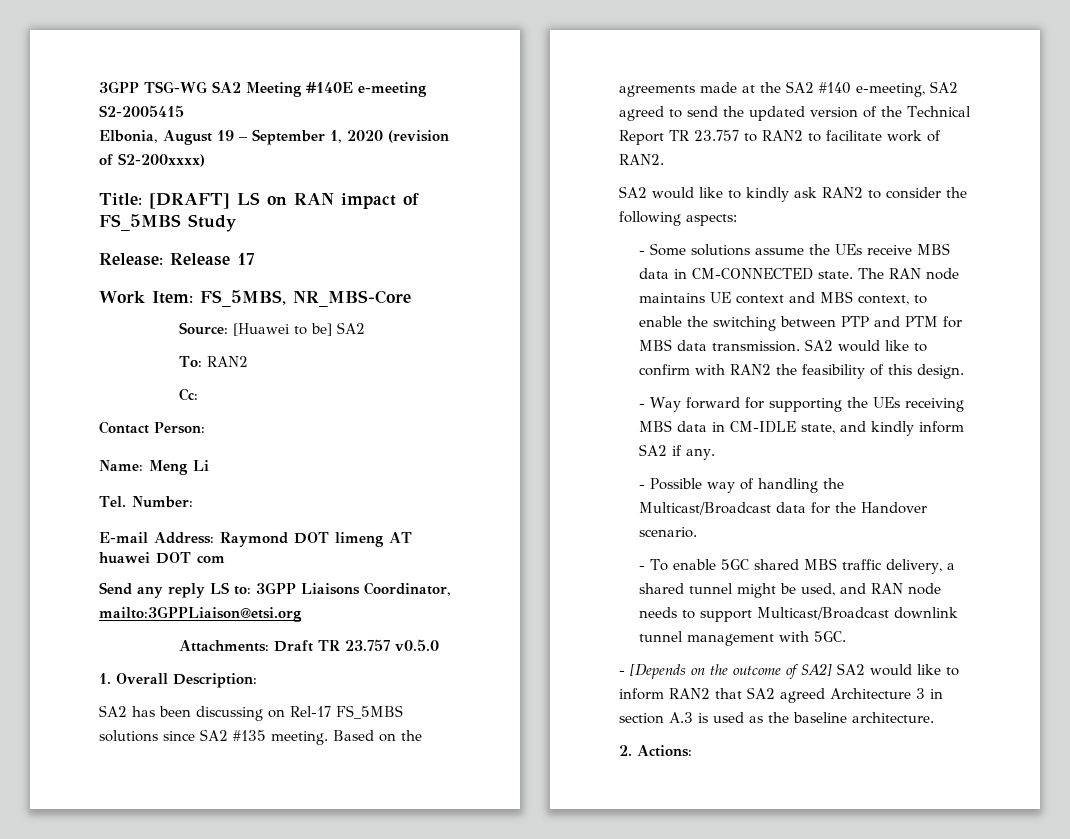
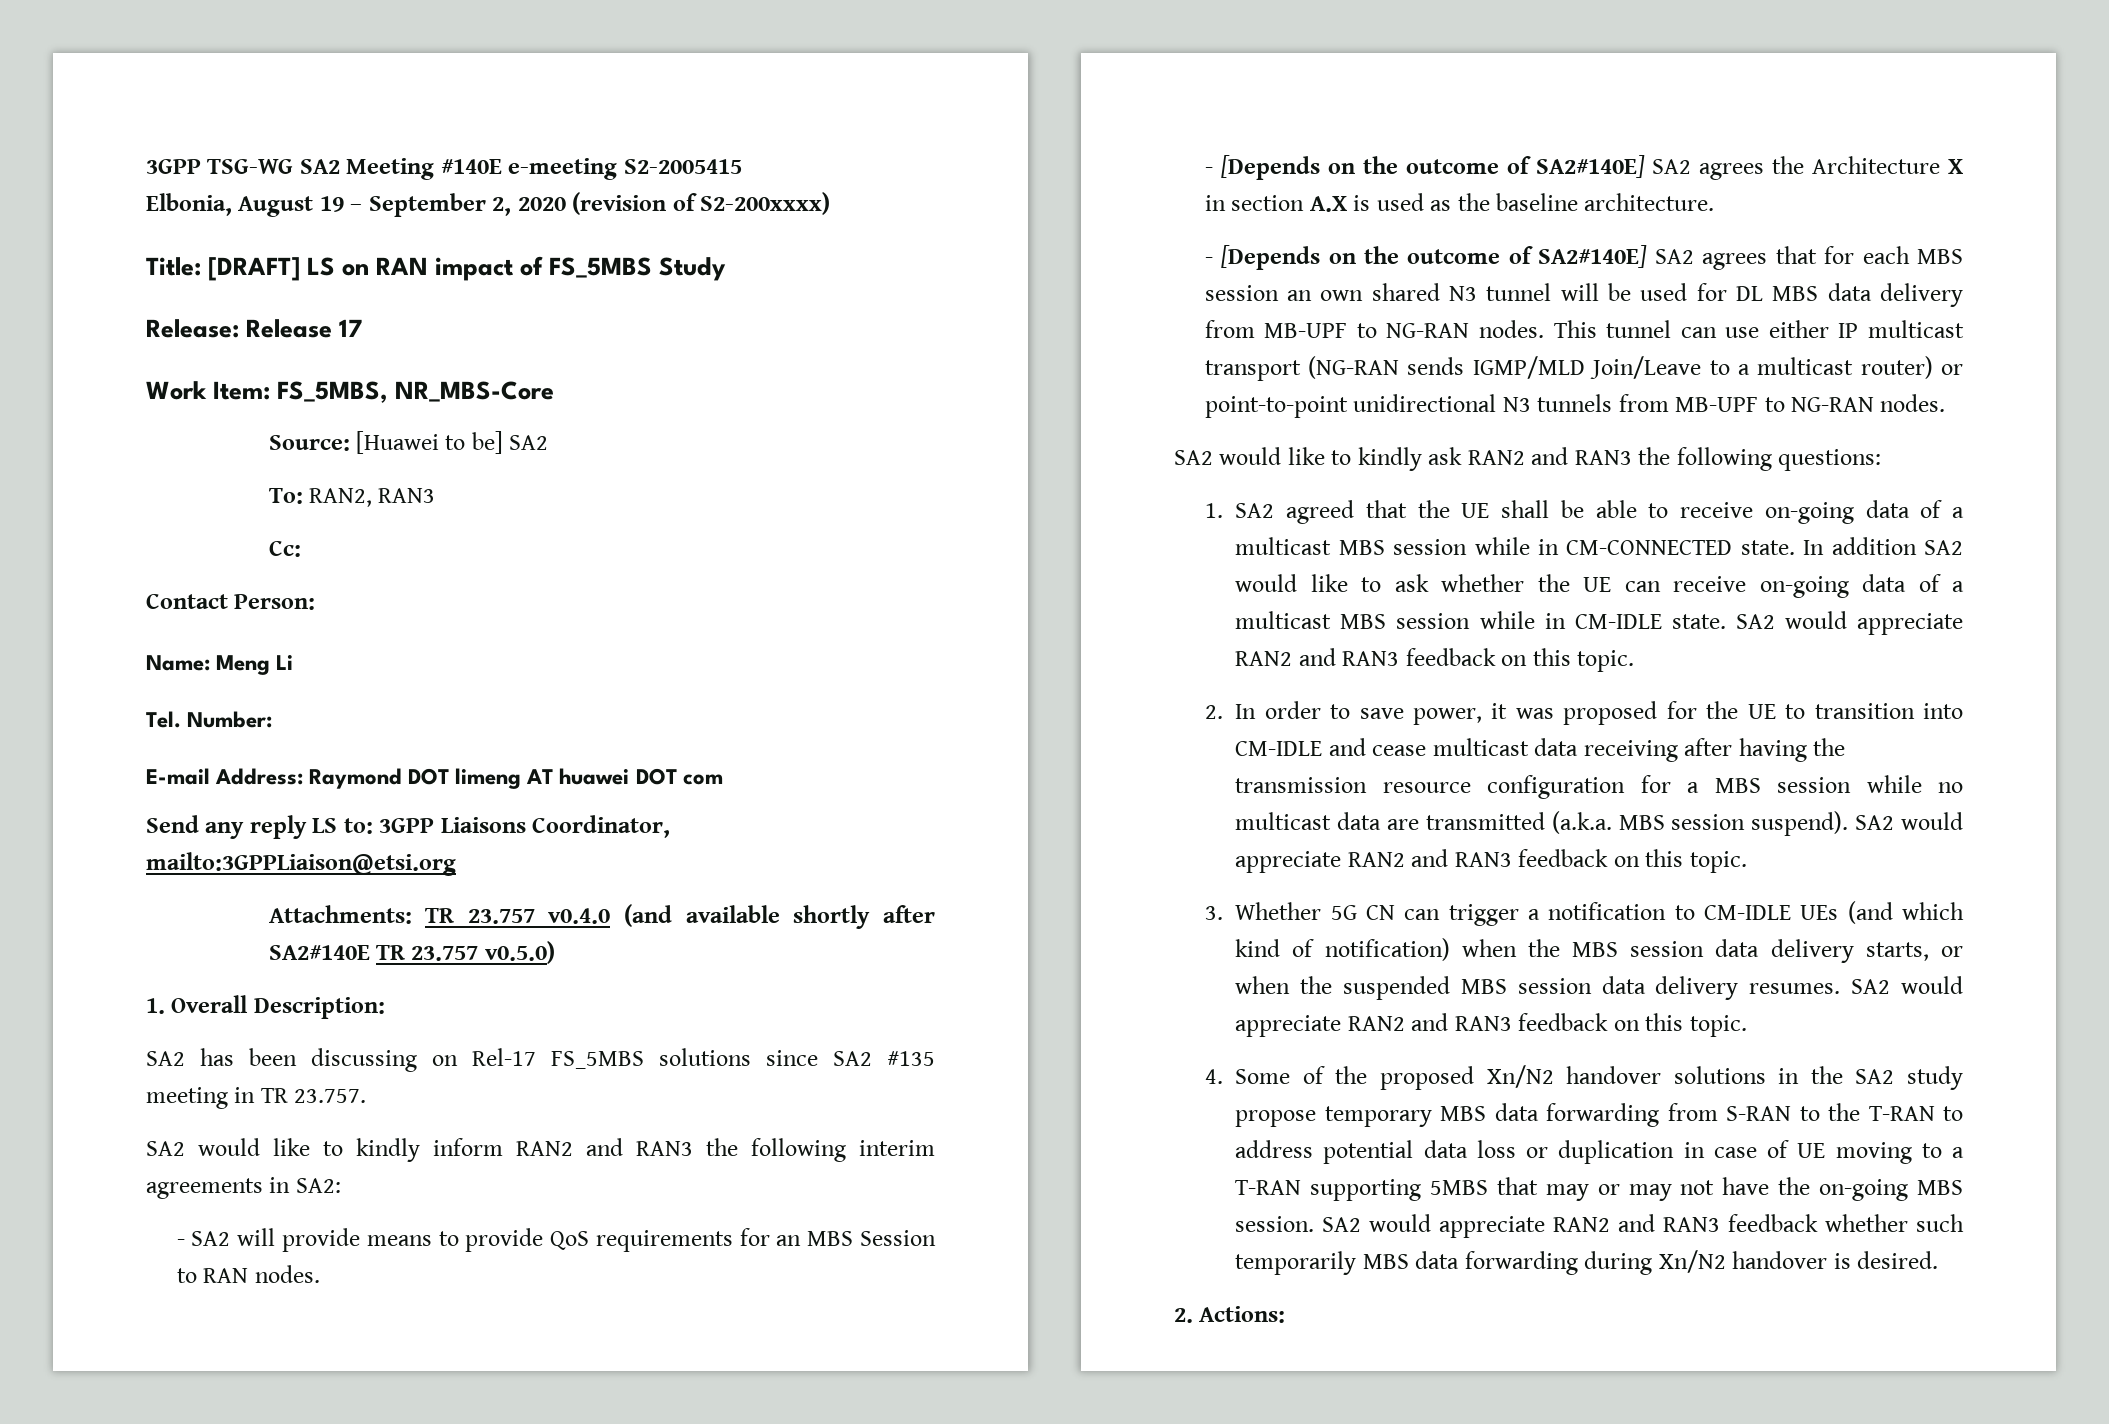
- Elbonia, August 19 – September 1, 2020 (revision of S2-200xxxx)
+ Elbonia, August 19 – September 2, 2020 (revision of S2-200xxxx)
- To: RAN2
+ To: RAN2, RAN3
- Attachments: Draft TR 23.757 v0.5.0
+ Attachments: TR 23.757 v0.4.0 (and available shortly after SA2#140E TR 23.757 v0.5.0)
- SA2 has been discussing on Rel-17 FS_5MBS solutions since SA2 #135 meeting. Based on the agreements made at the SA2 #140 e-meeting, SA2 agreed to send the updated version of the Technical Report TR 23.757 to RAN2 to facilitate work of RAN2.
+ SA2 has been discussing on Rel-17 FS_5MBS solutions since SA2 #135 meeting in TR 23.757.
+ SA2 would like to kindly inform RAN2 and RAN3 the following interim agreements in SA2:
+ - SA2 will provide means to provide QoS requirements for an MBS Session to RAN nodes.
+ - [Depends on the outcome of SA2#140E] SA2 agrees the Architecture X in section A.X is used as the baseline architecture.
+ - [Depends on the outcome of SA2#140E] SA2 agrees that for each MBS session an own shared N3 tunnel will be used for DL MBS data delivery from MB-UPF to NG-RAN nodes. This tunnel can use either IP multicast transport (NG-RAN sends IGMP/MLD Join/Leave to a multicast router) or point-to-point unidirectional N3 tunnels from MB-UPF to NG-RAN nodes.
- SA2 would like to kindly ask RAN2 to consider the following aspects:
- - Some solutions assume the UEs receive MBS data in CM-CONNECTED state. The RAN node maintains UE context and MBS context, to enable the switching between PTP and PTM for MBS data transmission. SA2 would like to confirm with RAN2 the feasibility of this design.
- - Way forward for supporting the UEs receiving MBS data in CM-IDLE state, and kindly inform SA2 if any.
- - Possible way of handling the Multicast/Broadcast data for the Handover scenario.
- - To enable 5GC shared MBS traffic delivery, a shared tunnel might be used, and RAN node needs to support Multicast/Broadcast downlink tunnel management with 5GC.
- - [Depends on the outcome of SA2] SA2 would like to inform RAN2 that SA2 agreed Architecture 3 in section A.3 is used as the baseline architecture.
+ SA2 would like to kindly ask RAN2 and RAN3 the following questions:
+ 1. SA2 agreed that the UE shall be able to receive on-going data of a multicast MBS session while in CM-CONNECTED state. In addition SA2 would like to ask whether the UE can receive on-going data of a multicast MBS session while in CM-IDLE state. SA2 would appreciate RAN2 and RAN3 feedback on this topic.
+ 2. In order to save power, it was proposed for the UE to transition into CM-IDLE and cease multicast data receiving after having the transmission resource configuration for a MBS session while no multicast data are transmitted (a.k.a. MBS session suspend). SA2 would appreciate RAN2 and RAN3 feedback on this topic.
+ 3. Whether 5G CN can trigger a notification to CM-IDLE UEs (and which kind of notification) when the MBS session data delivery starts, or when the suspended MBS session data delivery resumes. SA2 would appreciate RAN2 and RAN3 feedback on this topic.
+ 4. Some of the proposed Xn/N2 handover solutions in the SA2 study propose temporary MBS data forwarding from S-RAN to the T-RAN to address potential data loss or duplication in case of UE moving to a T-RAN supporting 5MBS that may or may not have the on-going MBS session. SA2 would appreciate RAN2 and RAN3 feedback whether such temporarily MBS data forwarding during Xn/N2 handover is desired.

